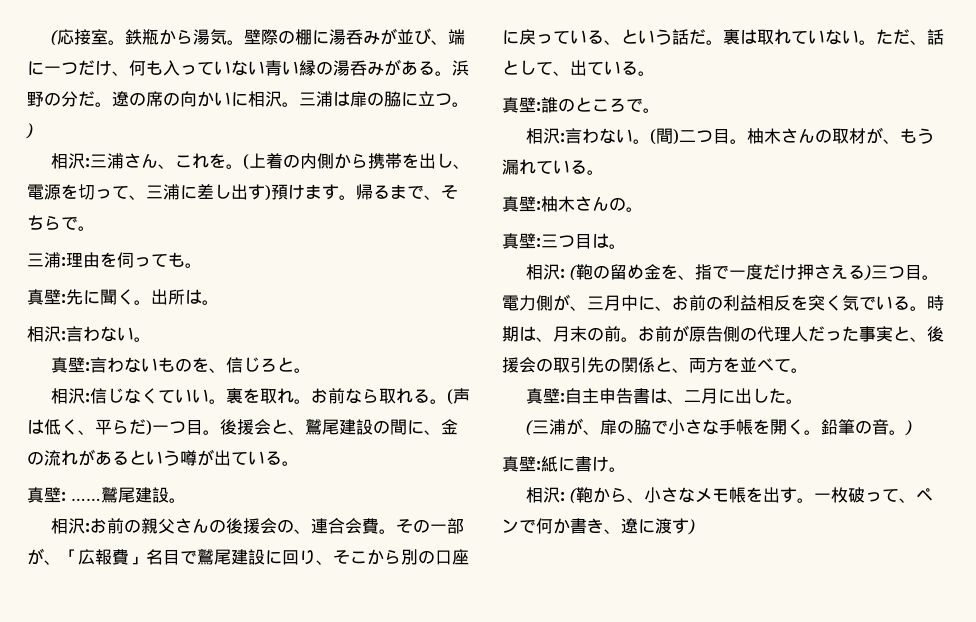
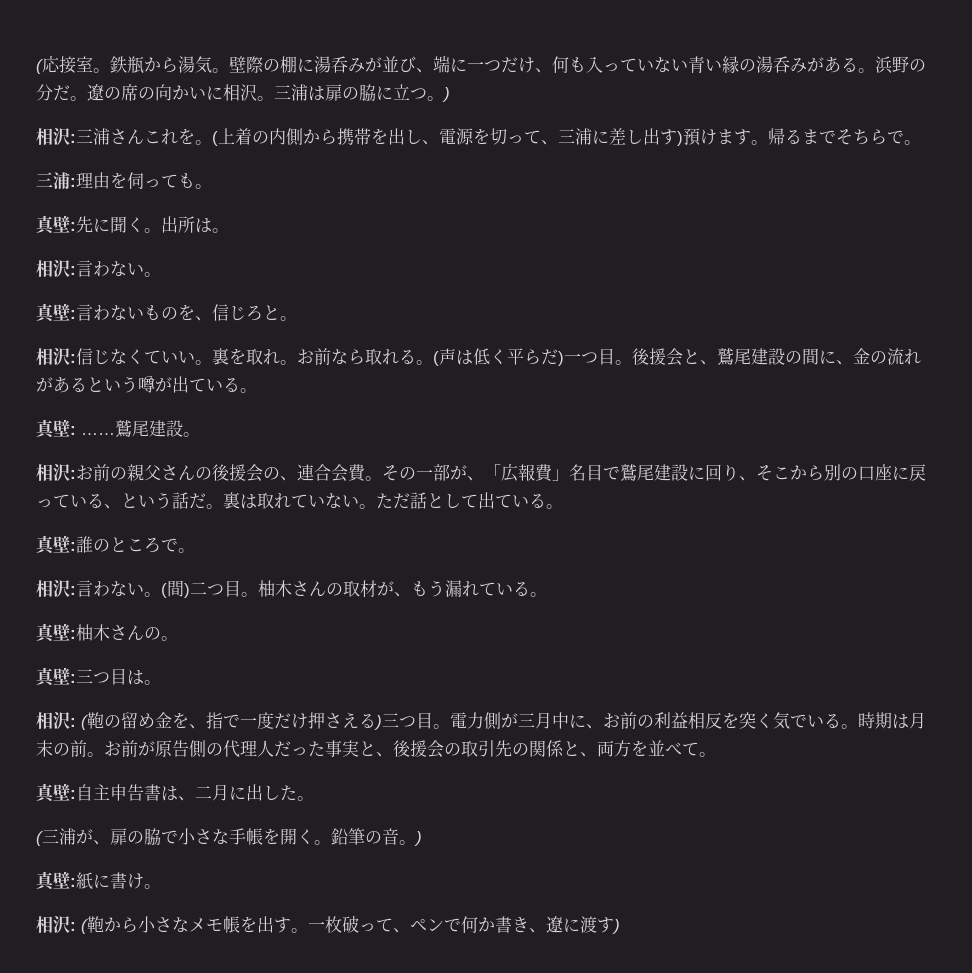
- 相沢:三浦さん、これを。
+ 相沢:三浦さんこれを。
- 帰るまで、そちらで。
+ 帰るまでそちらで。
- (声は低く、平らだ)一つ目。
+ (声は低く平らだ)一つ目。
- ただ、話として、出ている。
+ ただ話として出ている。
- 電力側が、三月中に、お前の利益相反を突く気でいる。
+ 電力側が三月中に、お前の利益相反を突く気でいる。
- 時期は、月末の前。
+ 時期は月末の前。
- 相沢: (鞄から、小さなメモ帳を出す。
+ 相沢: (鞄から小さなメモ帳を出す。

